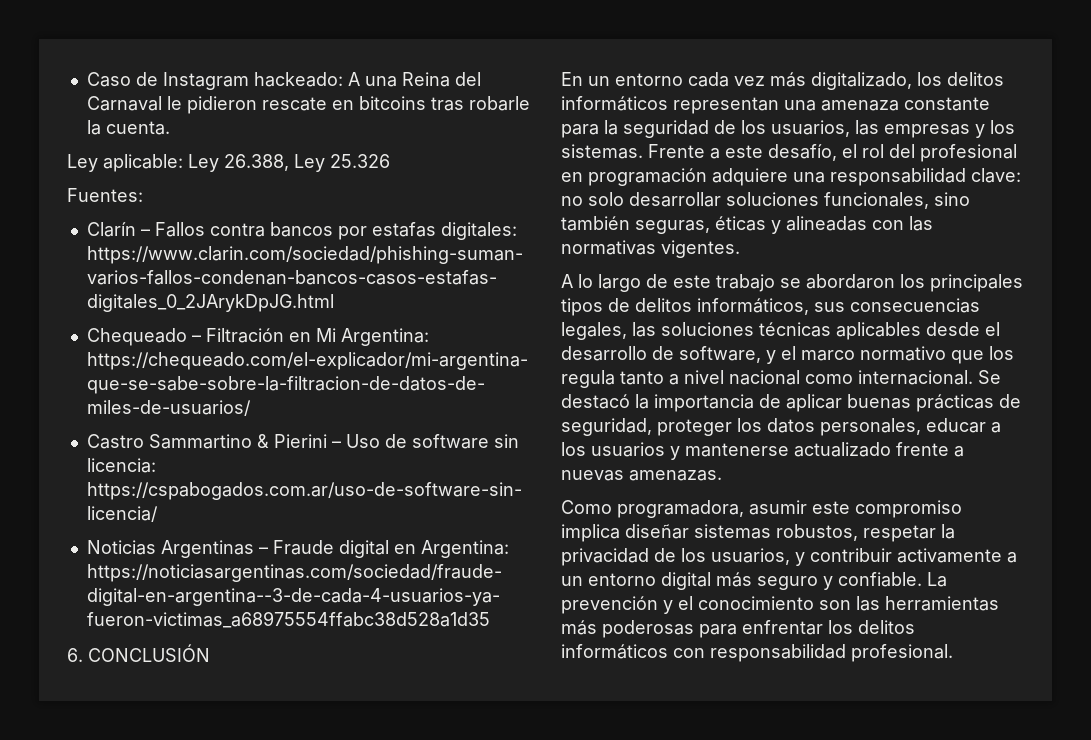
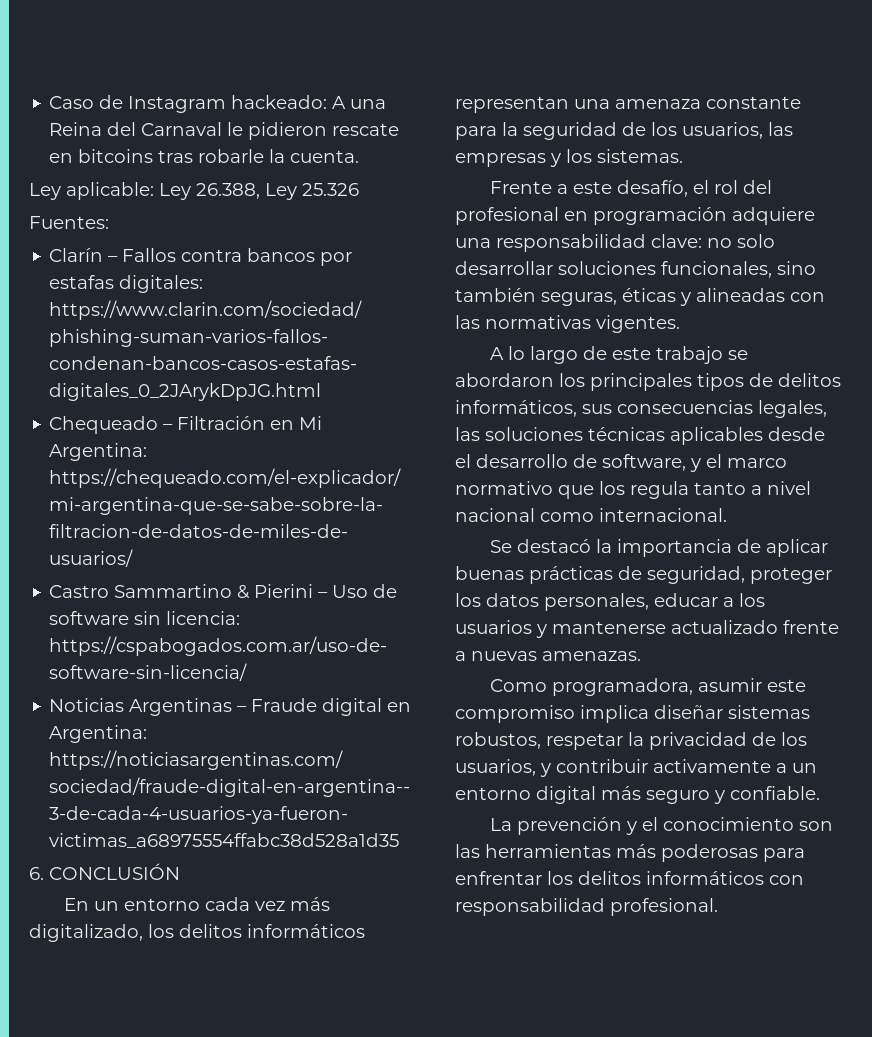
- En un entorno cada vez más digitalizado, los delitos informáticos representan una amenaza constante para la seguridad de los usuarios, las empresas y los sistemas. Frente a este desafío, el rol del profesional en programación adquiere una responsabilidad clave: no solo desarrollar soluciones funcionales, sino también seguras, éticas y alineadas con las normativas vigentes.
+ En un entorno cada vez más digitalizado, los delitos informáticos representan una amenaza constante para la seguridad de los usuarios, las empresas y los sistemas.
+ Frente a este desafío, el rol del profesional en programación adquiere una responsabilidad clave: no solo desarrollar soluciones funcionales, sino también seguras, éticas y alineadas con las normativas vigentes.
- A lo largo de este trabajo se abordaron los principales tipos de delitos informáticos, sus consecuencias legales, las soluciones técnicas aplicables desde el desarrollo de software, y el marco normativo que los regula tanto a nivel nacional como internacional. Se destacó la importancia de aplicar buenas prácticas de seguridad, proteger los datos personales, educar a los usuarios y mantenerse actualizado frente a nuevas amenazas.
+ A lo largo de este trabajo se abordaron los principales tipos de delitos informáticos, sus consecuencias legales, las soluciones técnicas aplicables desde el desarrollo de software, y el marco normativo que los regula tanto a nivel nacional como internacional.
+ Se destacó la importancia de aplicar buenas prácticas de seguridad, proteger los datos personales, educar a los usuarios y mantenerse actualizado frente a nuevas amenazas.
- Como programadora, asumir este compromiso implica diseñar sistemas robustos, respetar la privacidad de los usuarios, y contribuir activamente a un entorno digital más seguro y confiable. La prevención y el conocimiento son las herramientas más poderosas para enfrentar los delitos informáticos con responsabilidad profesional.
+ Como programadora, asumir este compromiso implica diseñar sistemas robustos, respetar la privacidad de los usuarios, y contribuir activamente a un entorno digital más seguro y confiable.
+ La prevención y el conocimiento son las herramientas más poderosas para enfrentar los delitos informáticos con responsabilidad profesional.

